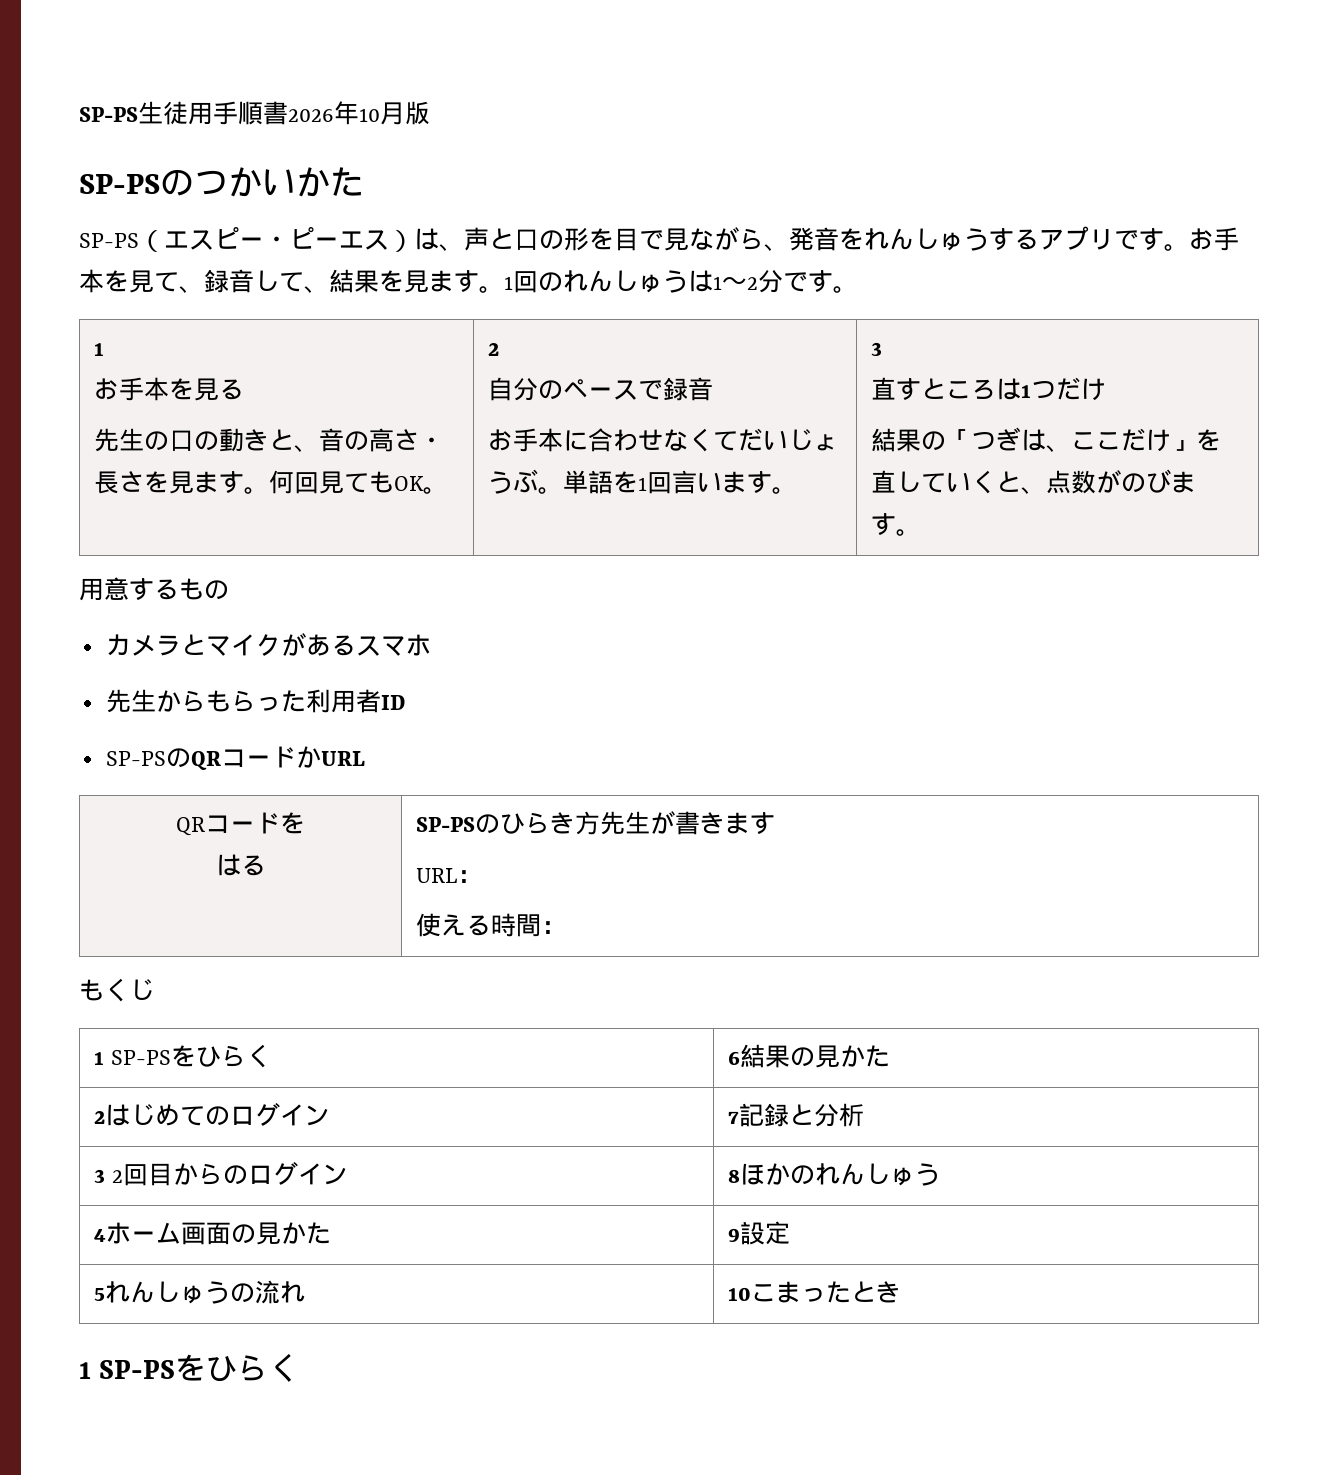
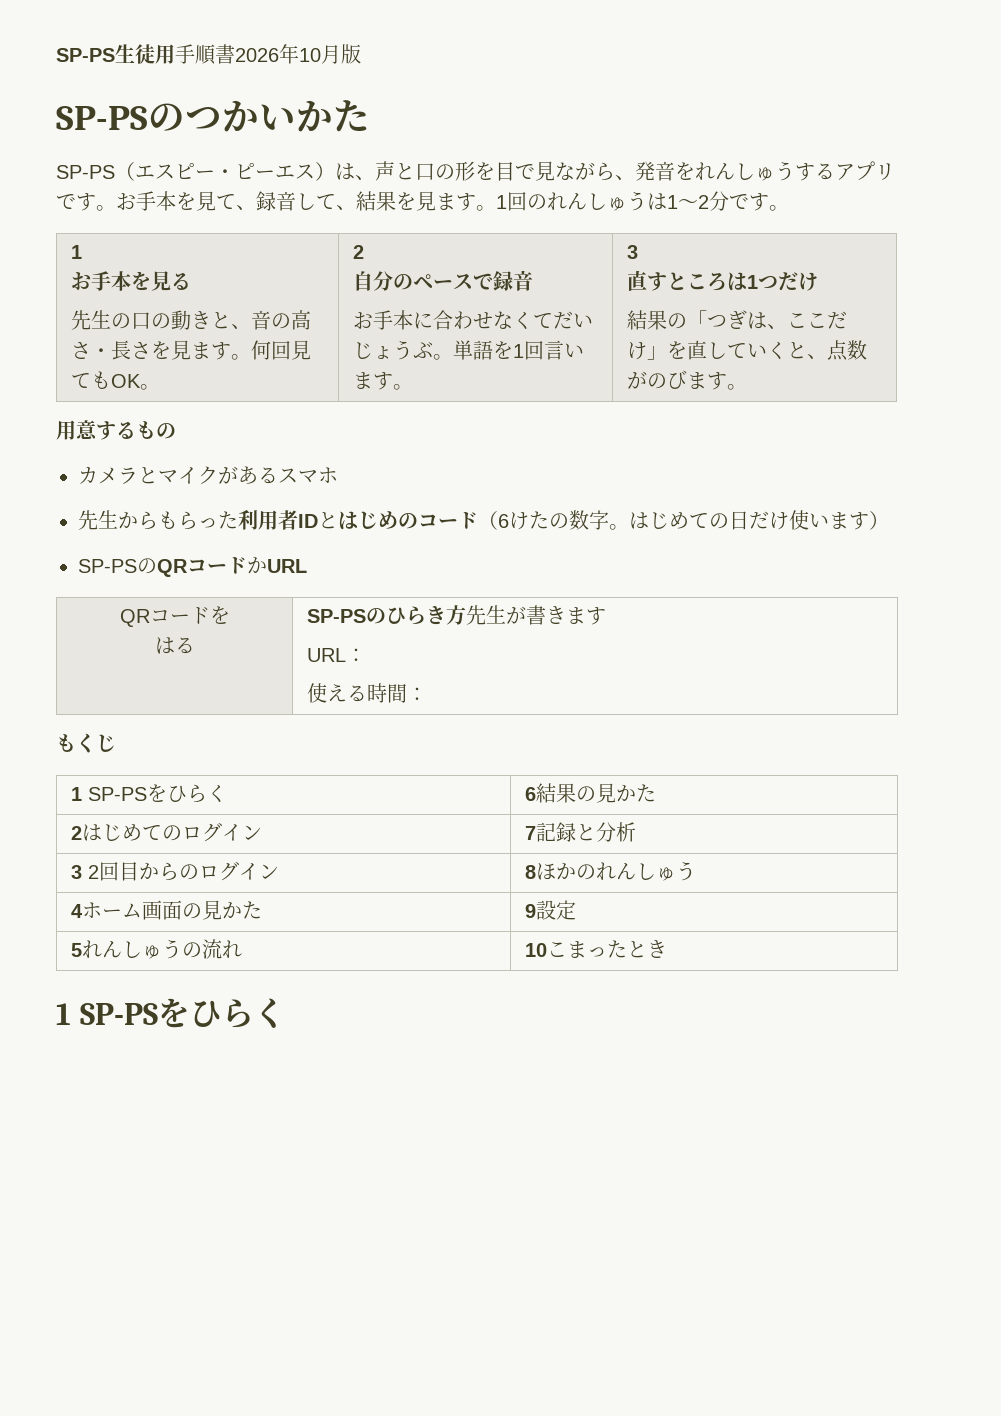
- 先生からもらった利用者ID
+ 先生からもらった利用者IDとはじめのコード（6けたの数字。はじめての日だけ使います）

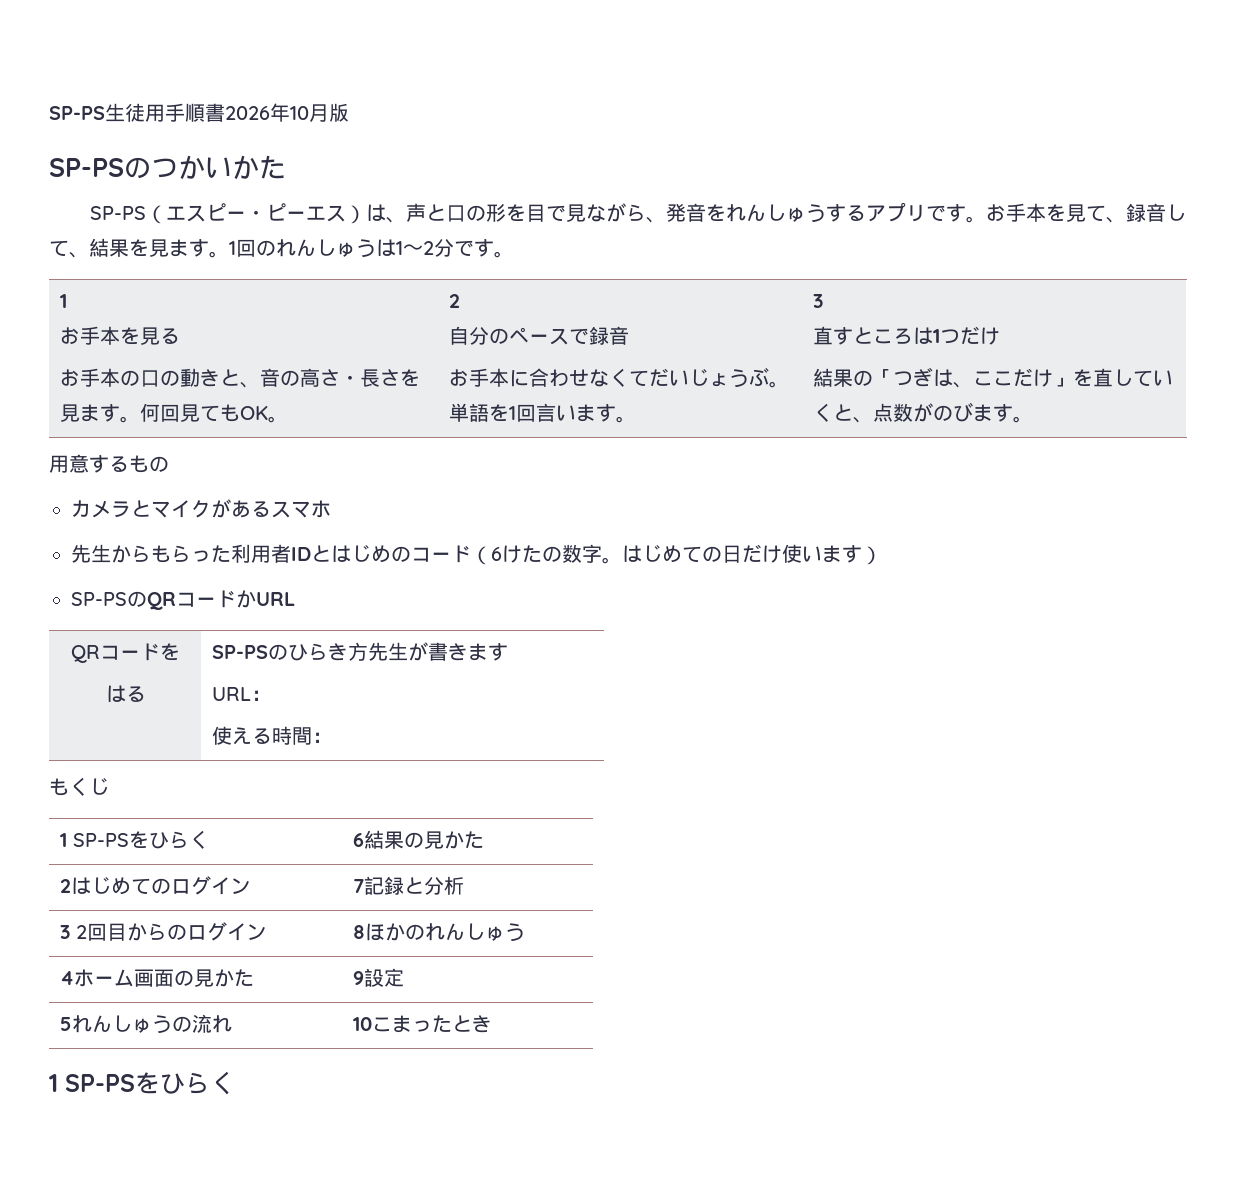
- 先生の口の動きと、音の高さ・長さを見ます。
+ お手本の口の動きと、音の高さ・長さを見ます。

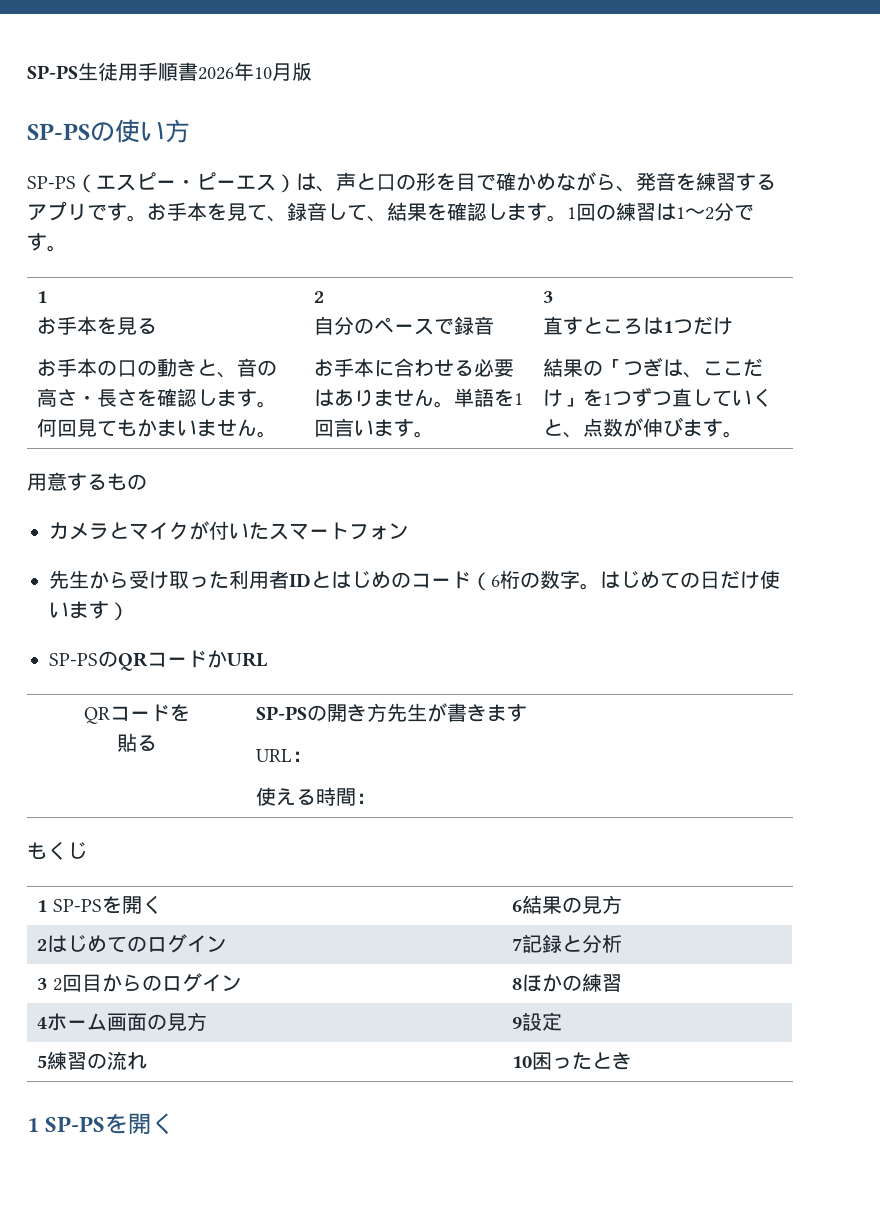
- SP-PSのつかいかた
+ SP-PSの使い方
- SP-PS（エスピー・ピーエス）は、声と口の形を目で見ながら、発音をれんしゅうするアプリです。
+ SP-PS（エスピー・ピーエス）は、声と口の形を目で確かめながら、発音を練習するアプリです。
- お手本を見て、録音して、結果を見ます。
+ お手本を見て、録音して、結果を確認します。
- 1回のれんしゅうは1〜2分です。
+ 1回の練習は1〜2分です。
- お手本の口の動きと、音の高さ・長さを見ます。
+ お手本の口の動きと、音の高さ・長さを確認します。
- 何回見てもOK。
+ 何回見てもかまいません。
- お手本に合わせなくてだいじょうぶ。
+ お手本に合わせる必要はありません。
- 結果の「つぎは、ここだけ」を直していくと、点数がのびます。
+ 結果の「つぎは、ここだけ」を1つずつ直していくと、点数が伸びます。
- カメラとマイクがあるスマホ
+ カメラとマイクが付いたスマートフォン
- 先生からもらった利用者IDとはじめのコード（6けたの数字。
+ 先生から受け取った利用者IDとはじめのコード（6桁の数字。
  QRコードを
- はる | SP-PSのひらき方先生が書きます
+ 貼る | SP-PSの開き方先生が書きます
- 1 SP-PSをひらく | 6結果の見かた
+ 1 SP-PSを開く | 6結果の見方
- 3 2回目からのログイン | 8ほかのれんしゅう
+ 3 2回目からのログイン | 8ほかの練習
- 4ホーム画面の見かた | 9設定
+ 4ホーム画面の見方 | 9設定
- 5れんしゅうの流れ | 10こまったとき
- 1 SP-PSをひらく
+ 5練習の流れ | 10困ったとき
+ 1 SP-PSを開く

